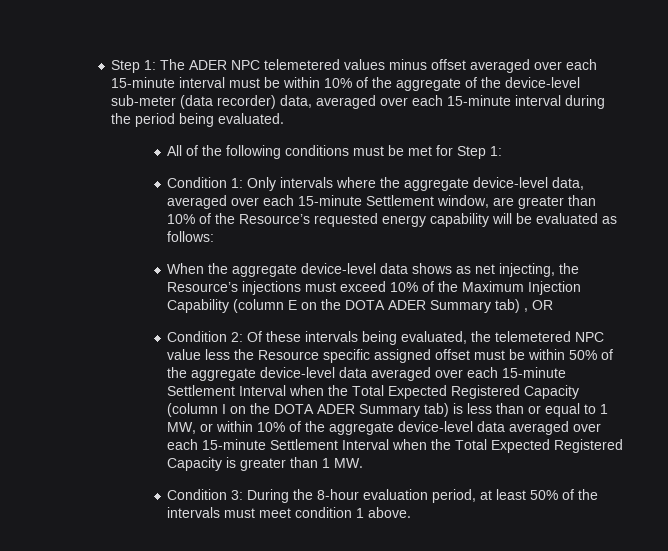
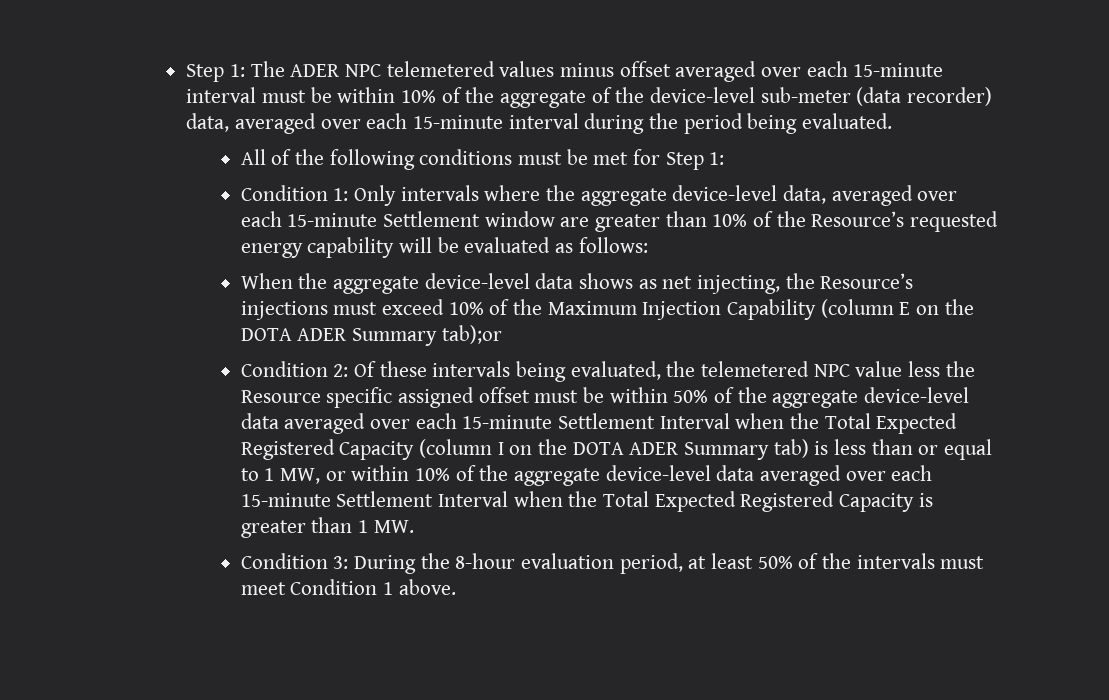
- Condition 1: Only intervals where the aggregate device-level data, averaged over each 15-minute Settlement window, are greater than 10% of the Resource’s requested energy capability will be evaluated as follows:
+ Condition 1: Only intervals where the aggregate device-level data, averaged over each 15-minute Settlement window are greater than 10% of the Resource’s requested energy capability will be evaluated as follows:
- When the aggregate device-level data shows as net injecting, the Resource’s injections must exceed 10% of the Maximum Injection Capability (column E on the DOTA ADER Summary tab) , OR
+ When the aggregate device-level data shows as net injecting, the Resource’s injections must exceed 10% of the Maximum Injection Capability (column E on the DOTA ADER Summary tab);or
- Condition 3: During the 8-hour evaluation period, at least 50% of the intervals must meet condition 1 above.
+ Condition 3: During the 8-hour evaluation period, at least 50% of the intervals must meet Condition 1 above.

